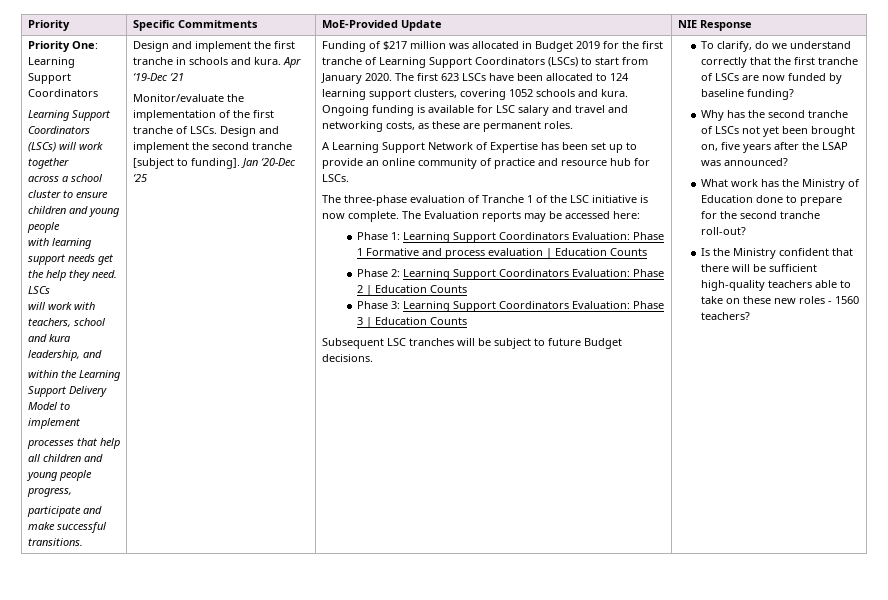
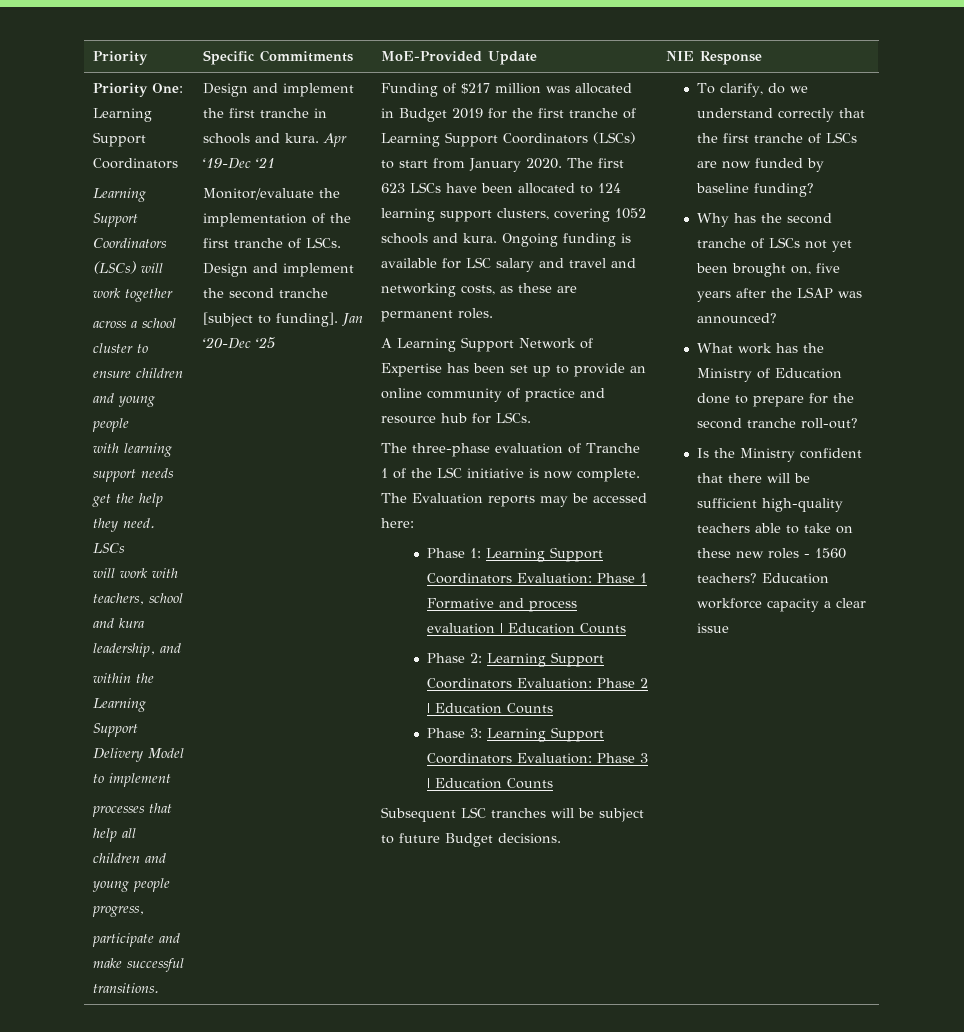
+ Education workforce capacity a clear issue

